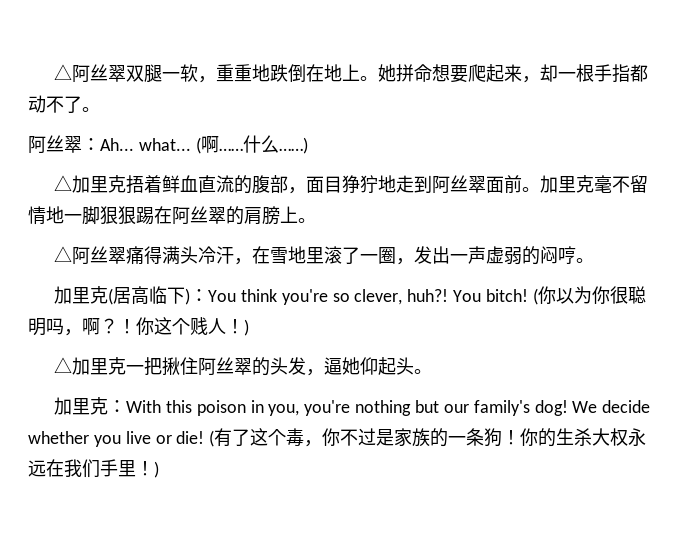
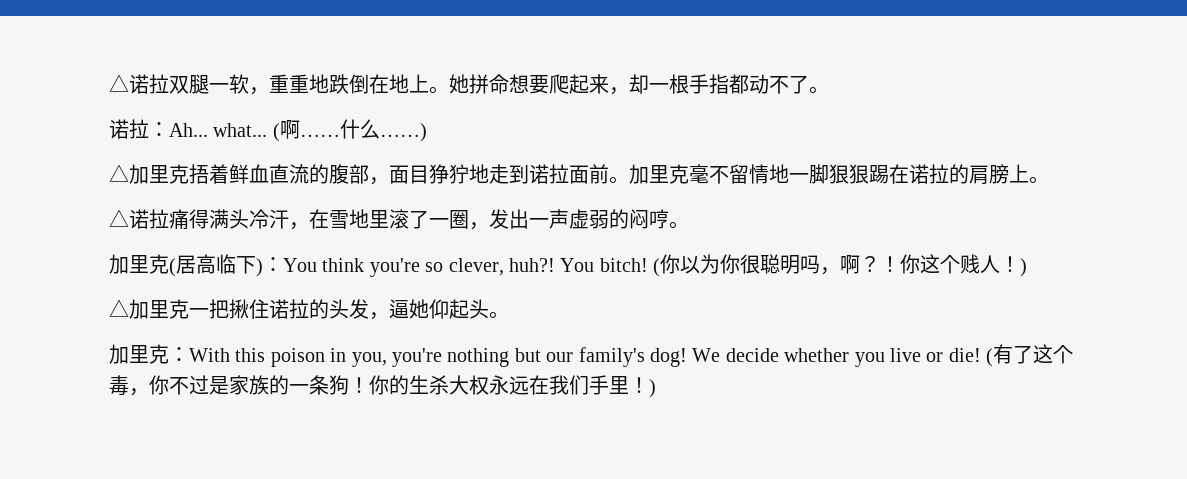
- △阿丝翠双腿一软，重重地跌倒在地上。
+ △诺拉双腿一软，重重地跌倒在地上。
- 阿丝翠：Ah... what...
+ 诺拉：Ah... what...
- △加里克捂着鲜血直流的腹部，面目狰狞地走到阿丝翠面前。
+ △加里克捂着鲜血直流的腹部，面目狰狞地走到诺拉面前。
- 加里克毫不留情地一脚狠狠踢在阿丝翠的肩膀上。
+ 加里克毫不留情地一脚狠狠踢在诺拉的肩膀上。
- △阿丝翠痛得满头冷汗，在雪地里滚了一圈，发出一声虚弱的闷哼。
+ △诺拉痛得满头冷汗，在雪地里滚了一圈，发出一声虚弱的闷哼。
- △加里克一把揪住阿丝翠的头发，逼她仰起头。
+ △加里克一把揪住诺拉的头发，逼她仰起头。

